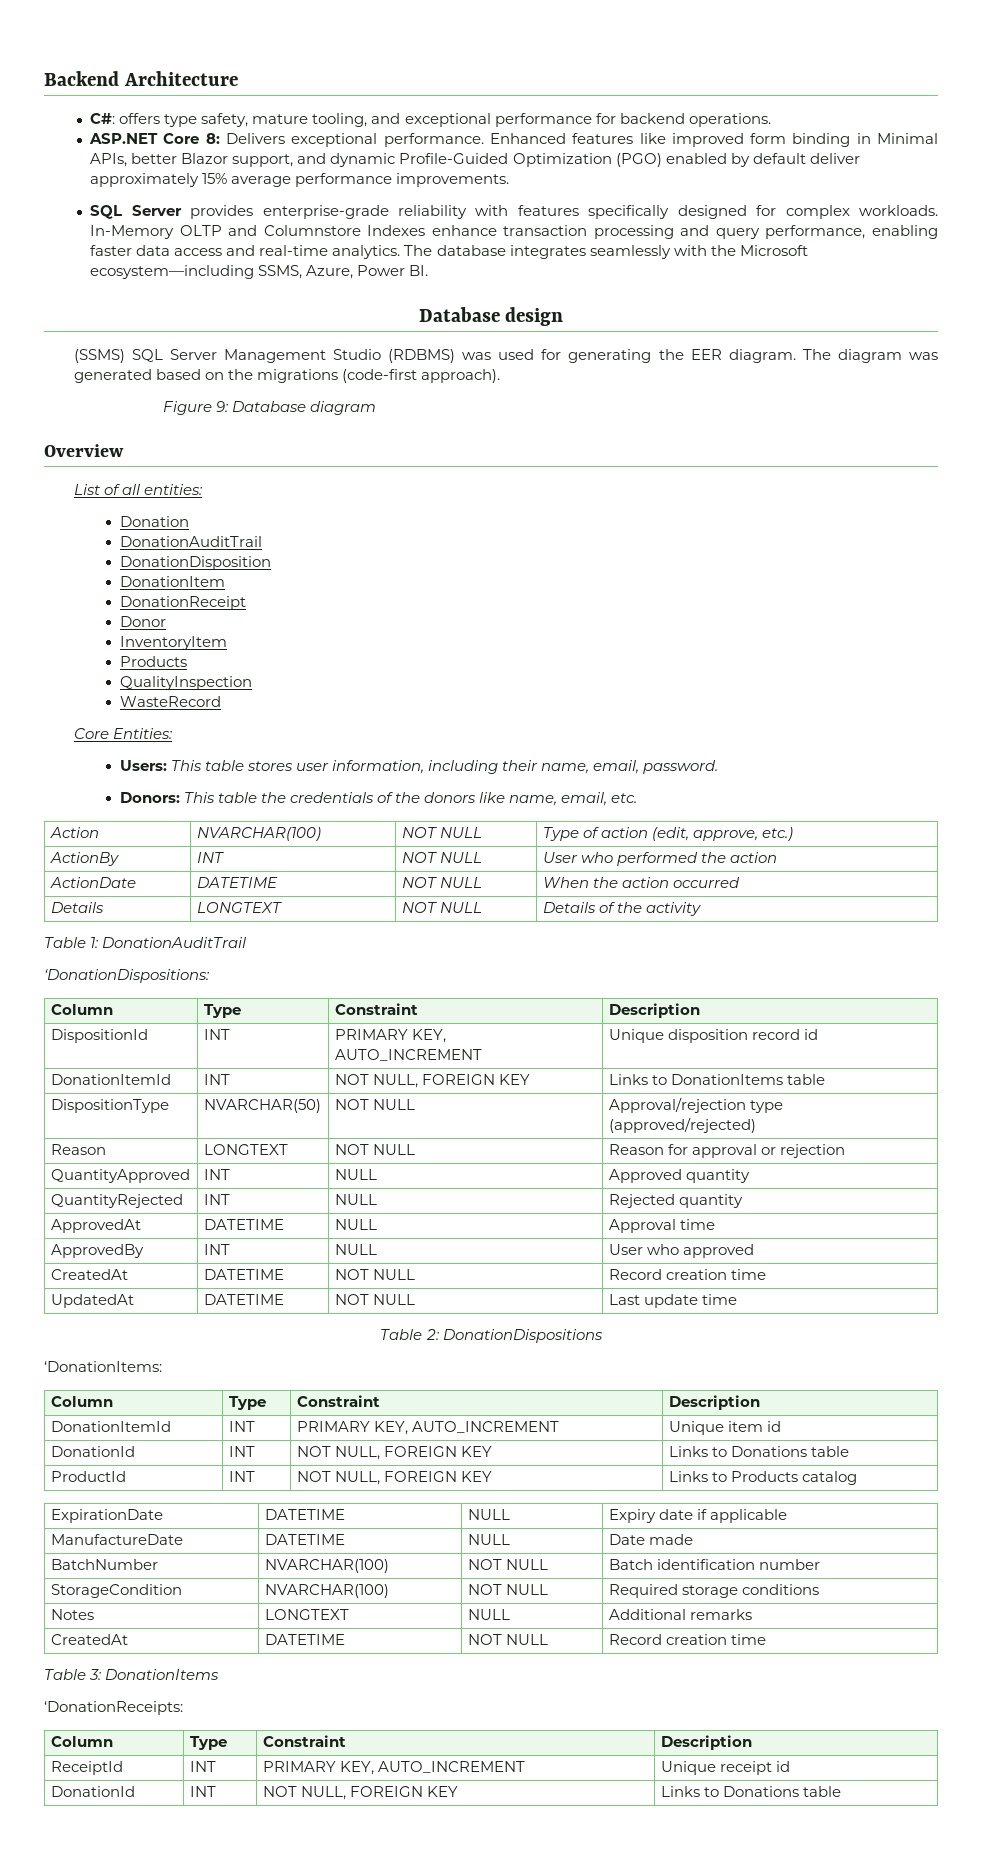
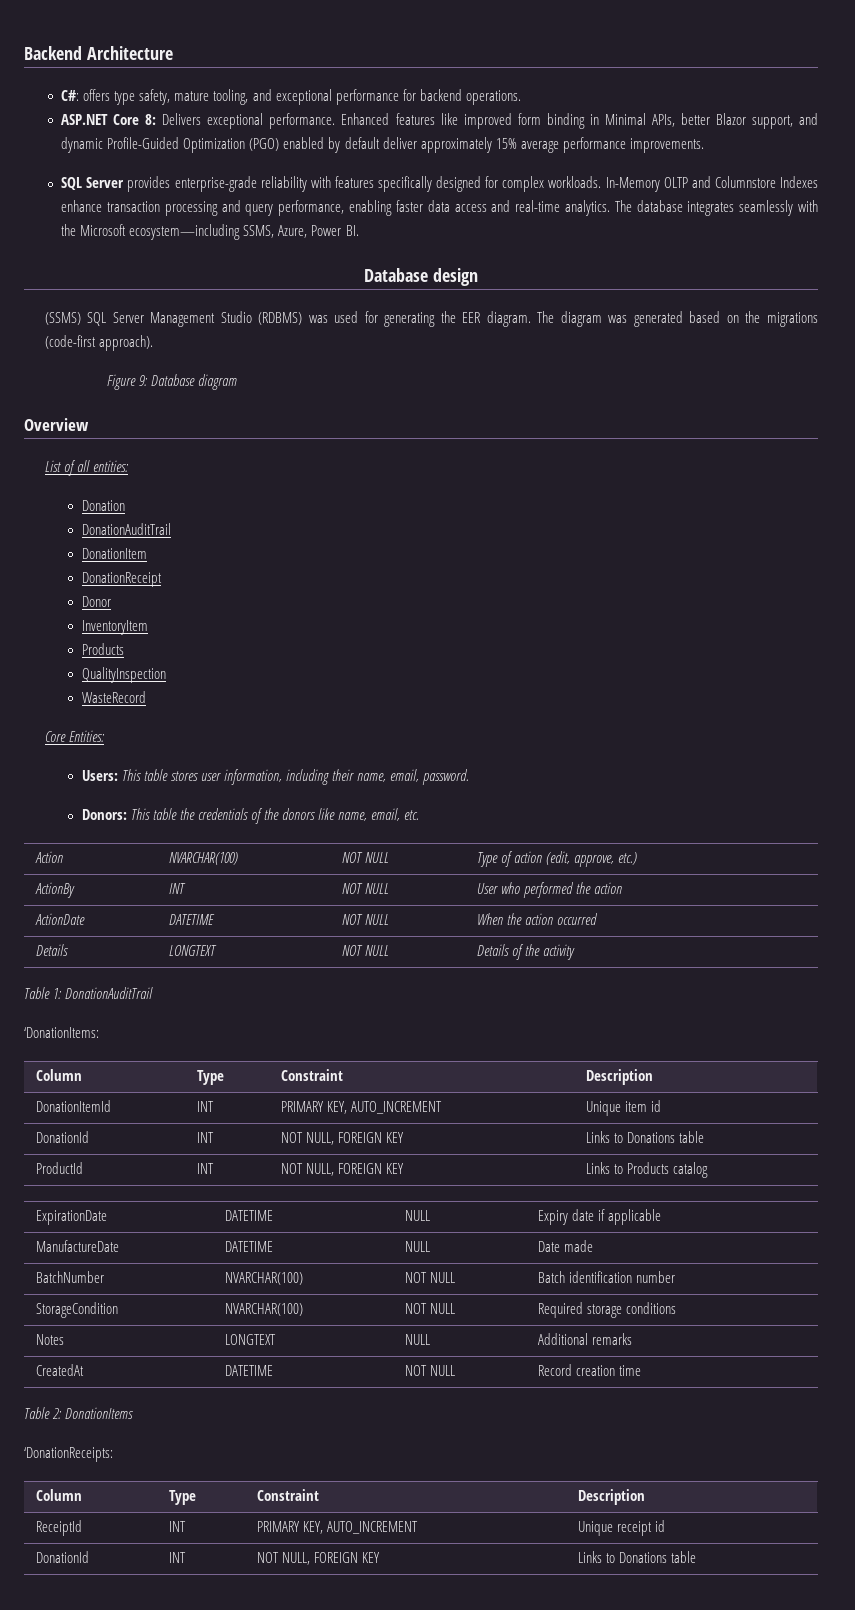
- DonationDisposition
- ‘DonationDispositions:
- Column | Type | Constraint | Description
- DispositionId | INT | PRIMARY KEY, AUTO_INCREMENT | Unique disposition record id
- DonationItemId | INT | NOT NULL, FOREIGN KEY | Links to DonationItems table
- DispositionType | NVARCHAR(50) | NOT NULL | Approval/rejection type (approved/rejected)
- Reason | LONGTEXT | NOT NULL | Reason for approval or rejection
- QuantityApproved | INT | NULL | Approved quantity
- QuantityRejected | INT | NULL | Rejected quantity
- ApprovedAt | DATETIME | NULL | Approval time
- ApprovedBy | INT | NULL | User who approved
- CreatedAt | DATETIME | NOT NULL | Record creation time
- UpdatedAt | DATETIME | NOT NULL | Last update time
- Table 2: DonationDispositions
- Table 3: DonationItems
+ Table 2: DonationItems

